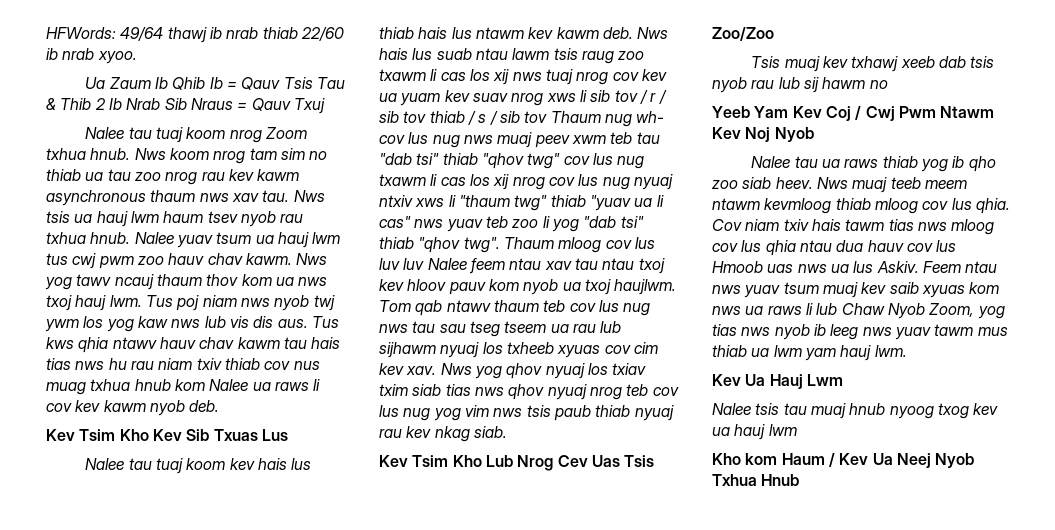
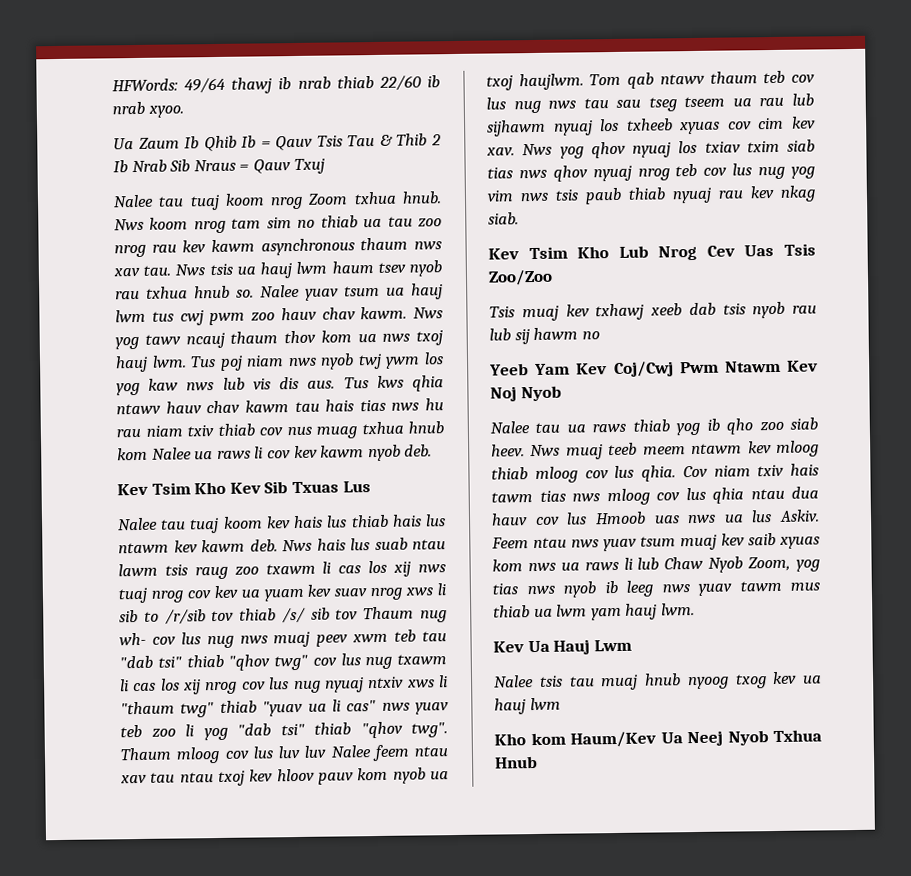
- Nws tsis ua hauj lwm haum tsev nyob rau txhua hnub.
+ Nws tsis ua hauj lwm haum tsev nyob rau txhua hnub so.
- Nws hais lus suab ntau lawm tsis raug zoo txawm li cas los xij nws tuaj nrog cov kev ua yuam kev suav nrog xws li sib tov / r / sib tov thiab / s / sib tov Thaum nug wh- cov lus nug nws muaj peev xwm teb tau "dab tsi" thiab "qhov twg" cov lus nug txawm li cas los xij nrog cov lus nug nyuaj ntxiv xws li "thaum twg" thiab "yuav ua li cas" nws yuav teb zoo li yog "dab tsi" thiab "qhov twg".
+ Nws hais lus suab ntau lawm tsis raug zoo txawm li cas los xij nws tuaj nrog cov kev ua yuam kev suav nrog xws li sib to /r/sib tov thiab /s/ sib tov Thaum nug wh- cov lus nug nws muaj peev xwm teb tau "dab tsi" thiab "qhov twg" cov lus nug txawm li cas los xij nrog cov lus nug nyuaj ntxiv xws li "thaum twg" thiab "yuav ua li cas" nws yuav teb zoo li yog "dab tsi" thiab "qhov twg".
- Yeeb Yam Kev Coj / Cwj Pwm Ntawm Kev Noj Nyob
+ Yeeb Yam Kev Coj/Cwj Pwm Ntawm Kev Noj Nyob
- Nws muaj teeb meem ntawm kevmloog thiab mloog cov lus qhia.
+ Nws muaj teeb meem ntawm kev mloog thiab mloog cov lus qhia.
- Kho kom Haum / Kev Ua Neej Nyob Txhua Hnub
+ Kho kom Haum/Kev Ua Neej Nyob Txhua Hnub

